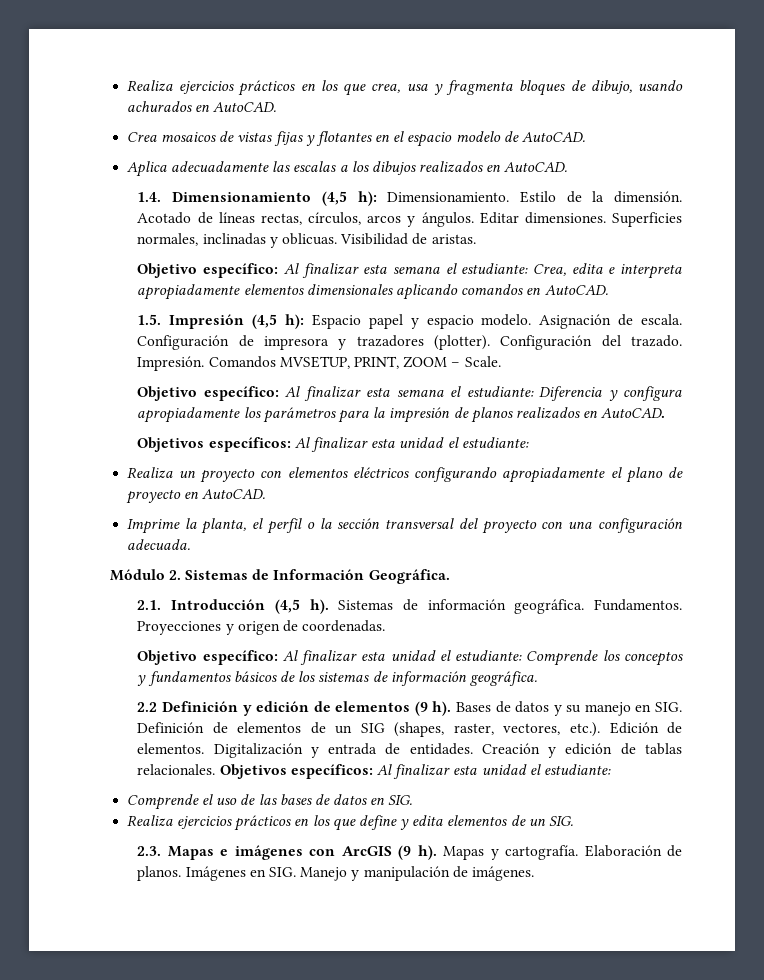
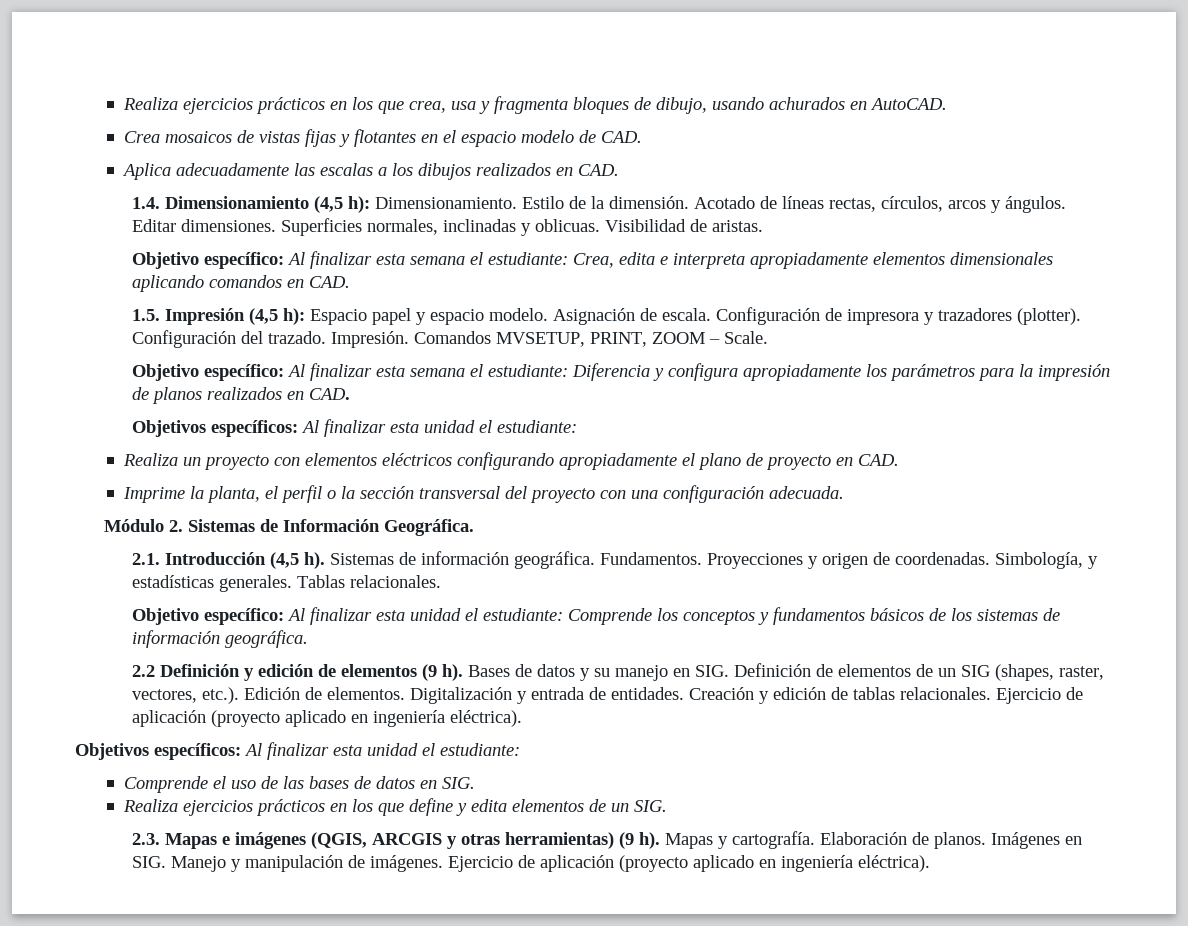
- Crea mosaicos de vistas fijas y flotantes en el espacio modelo de AutoCAD.
+ Crea mosaicos de vistas fijas y flotantes en el espacio modelo de CAD.
- Aplica adecuadamente las escalas a los dibujos realizados en AutoCAD.
+ Aplica adecuadamente las escalas a los dibujos realizados en CAD.
- Objetivo específico: Al finalizar esta semana el estudiante: Crea, edita e interpreta apropiadamente elementos dimensionales aplicando comandos en AutoCAD.
+ Objetivo específico: Al finalizar esta semana el estudiante: Crea, edita e interpreta apropiadamente elementos dimensionales aplicando comandos en CAD.
- Objetivo específico: Al finalizar esta semana el estudiante: Diferencia y configura apropiadamente los parámetros para la impresión de planos realizados en AutoCAD.
+ Objetivo específico: Al finalizar esta semana el estudiante: Diferencia y configura apropiadamente los parámetros para la impresión de planos realizados en CAD.
- Realiza un proyecto con elementos eléctricos configurando apropiadamente el plano de proyecto en AutoCAD.
+ Realiza un proyecto con elementos eléctricos configurando apropiadamente el plano de proyecto en CAD.
+ Simbología, y estadísticas generales. Tablas relacionales.
- Creación y edición de tablas relacionales. Objetivos específicos: Al finalizar esta unidad el estudiante:
+ Creación y edición de tablas relacionales. Ejercicio de aplicación (proyecto aplicado en ingeniería eléctrica).
+ Objetivos específicos: Al finalizar esta unidad el estudiante:
- 2.3. Mapas e imágenes con ArcGIS (9 h).
+ 2.3. Mapas e imágenes (QGIS, ARCGIS y otras herramientas) (9 h).
- Imágenes en SIG. Manejo y manipulación de imágenes.
+ Imágenes en SIG. Manejo y manipulación de imágenes. Ejercicio de aplicación (proyecto aplicado en ingeniería eléctrica).

